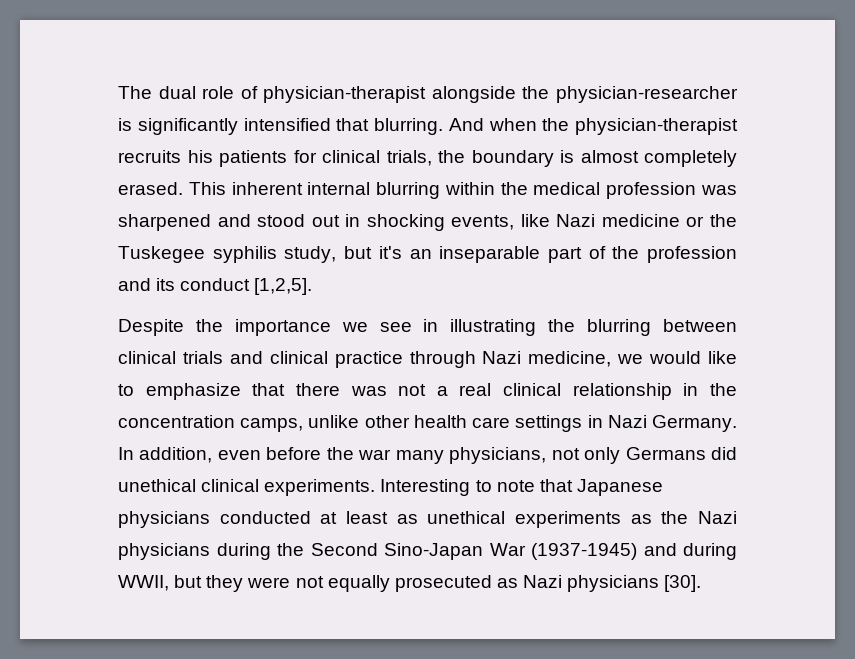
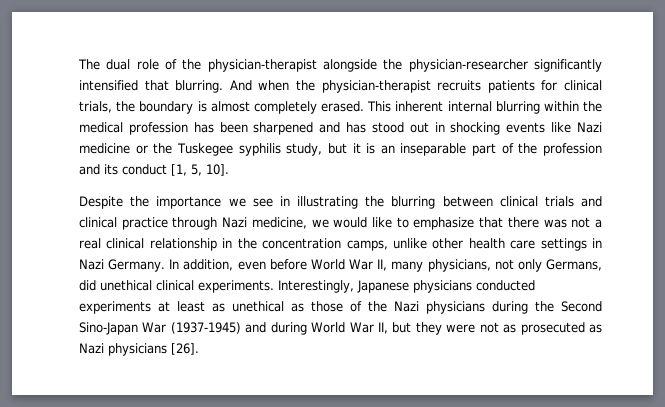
- The dual role of physician-therapist alongside the physician-researcher is significantly intensified that blurring.
+ The dual role of the physician-therapist alongside the physician-researcher significantly intensified that blurring.
- And when the physician-therapist recruits his patients for clinical trials, the boundary is almost completely erased.
+ And when the physician-therapist recruits patients for clinical trials, the boundary is almost completely erased.
- This inherent internal blurring within the medical profession was sharpened and stood out in shocking events, like Nazi medicine or the Tuskegee syphilis study, but it's an inseparable part of the profession and its conduct [1,2,5].
+ This inherent internal blurring within the medical profession has been sharpened and has stood out in shocking events like Nazi medicine or the Tuskegee syphilis study, but it is an inseparable part of the profession and its conduct [1, 5, 10].
- In addition, even before the war many physicians, not only Germans did unethical clinical experiments.
+ In addition, even before World War II, many physicians, not only Germans, did unethical clinical experiments.
- Interesting to note that Japanese physicians conducted at least as unethical experiments as the Nazi physicians during the Second Sino-Japan War (1937-1945) and during WWII, but they were not equally prosecuted as Nazi physicians [30].
+ Interestingly, Japanese physicians conducted experiments at least as unethical as those of the Nazi physicians during the Second Sino-Japan War (1937-1945) and during World War II, but they were not as prosecuted as Nazi physicians [26].

